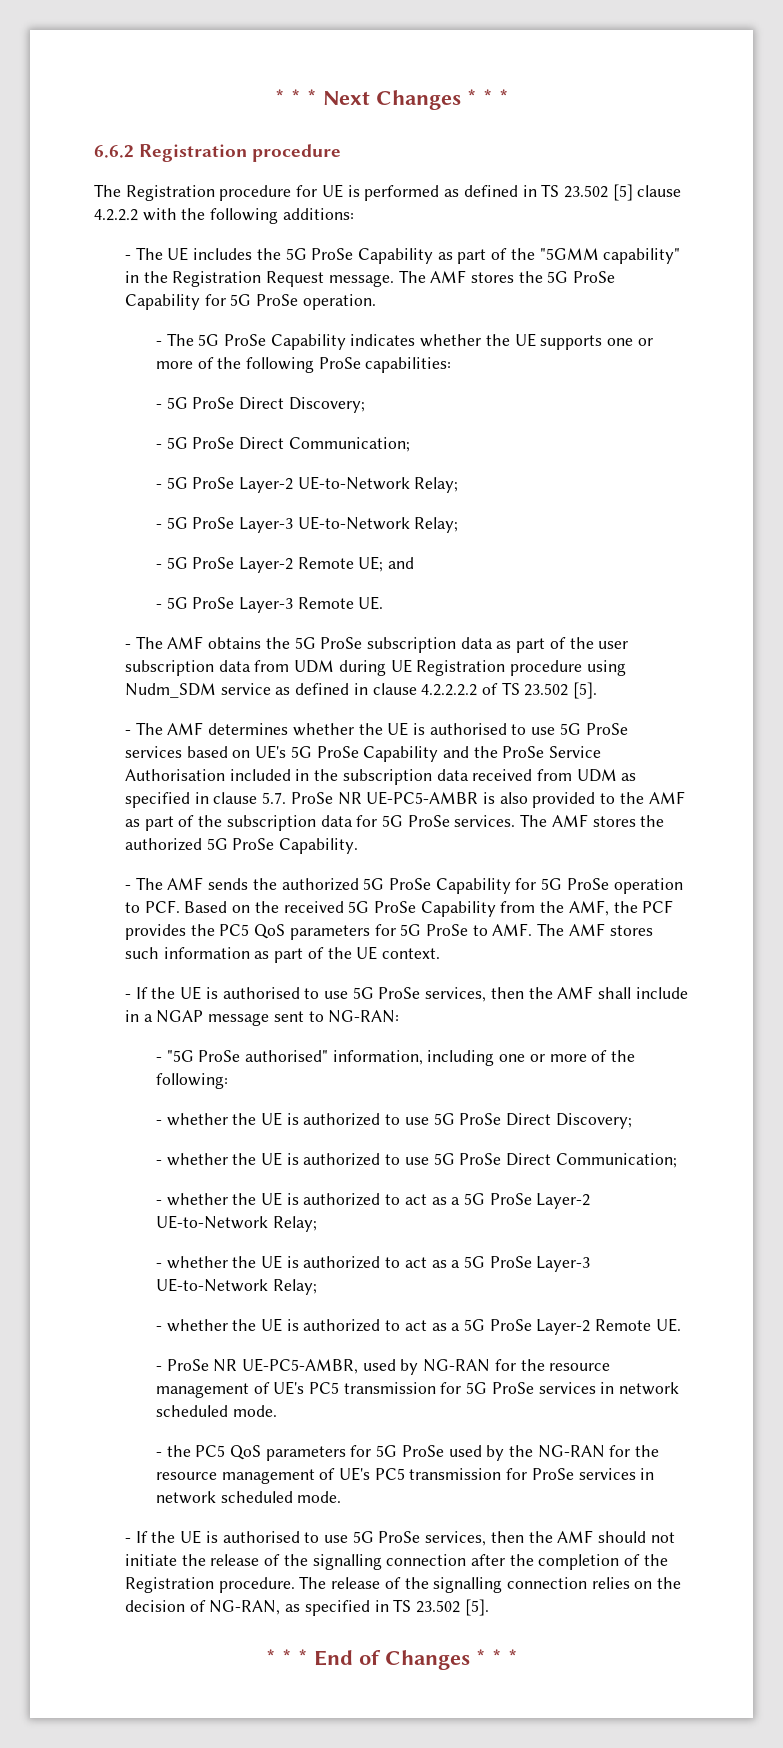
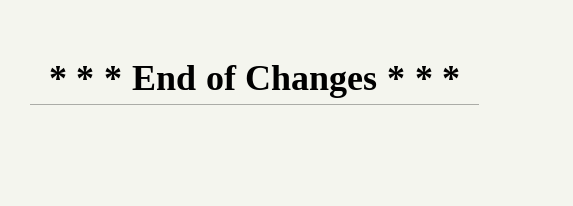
- * * * Next Changes * * *
- 6.6.2 Registration procedure
- The Registration procedure for UE is performed as defined in TS 23.502 [5] clause 4.2.2.2 with the following additions:
- - The UE includes the 5G ProSe Capability as part of the "5GMM capability" in the Registration Request message. The AMF stores the 5G ProSe Capability for 5G ProSe operation.
- - The 5G ProSe Capability indicates whether the UE supports one or more of the following ProSe capabilities:
- - 5G ProSe Direct Discovery;
- - 5G ProSe Direct Communication;
- - 5G ProSe Layer-2 UE-to-Network Relay;
- - 5G ProSe Layer-3 UE-to-Network Relay;
- - 5G ProSe Layer-2 Remote UE; and
- - 5G ProSe Layer-3 Remote UE.
- - The AMF obtains the 5G ProSe subscription data as part of the user subscription data from UDM during UE Registration procedure using Nudm_SDM service as defined in clause 4.2.2.2.2 of TS 23.502 [5].
- - The AMF determines whether the UE is authorised to use 5G ProSe services based on UE's 5G ProSe Capability and the ProSe Service Authorisation included in the subscription data received from UDM as specified in clause 5.7. ProSe NR UE-PC5-AMBR is also provided to the AMF as part of the subscription data for 5G ProSe services. The AMF stores the authorized 5G ProSe Capability.
- - The AMF sends the authorized 5G ProSe Capability for 5G ProSe operation to PCF. Based on the received 5G ProSe Capability from the AMF, the PCF provides the PC5 QoS parameters for 5G ProSe to AMF. The AMF stores such information as part of the UE context.
- - If the UE is authorised to use 5G ProSe services, then the AMF shall include in a NGAP message sent to NG-RAN:
- - "5G ProSe authorised" information, including one or more of the following:
- - whether the UE is authorized to use 5G ProSe Direct Discovery;
- - whether the UE is authorized to use 5G ProSe Direct Communication;
- - whether the UE is authorized to act as a 5G ProSe Layer-2 UE-to-Network Relay;
- - whether the UE is authorized to act as a 5G ProSe Layer-3 UE-to-Network Relay;
- - whether the UE is authorized to act as a 5G ProSe Layer-2 Remote UE.
- - ProSe NR UE-PC5-AMBR, used by NG-RAN for the resource management of UE's PC5 transmission for 5G ProSe services in network scheduled mode.
- - the PC5 QoS parameters for 5G ProSe used by the NG-RAN for the resource management of UE's PC5 transmission for ProSe services in network scheduled mode.
- - If the UE is authorised to use 5G ProSe services, then the AMF should not initiate the release of the signalling connection after the completion of the Registration procedure. The release of the signalling connection relies on the decision of NG-RAN, as specified in TS 23.502 [5].

